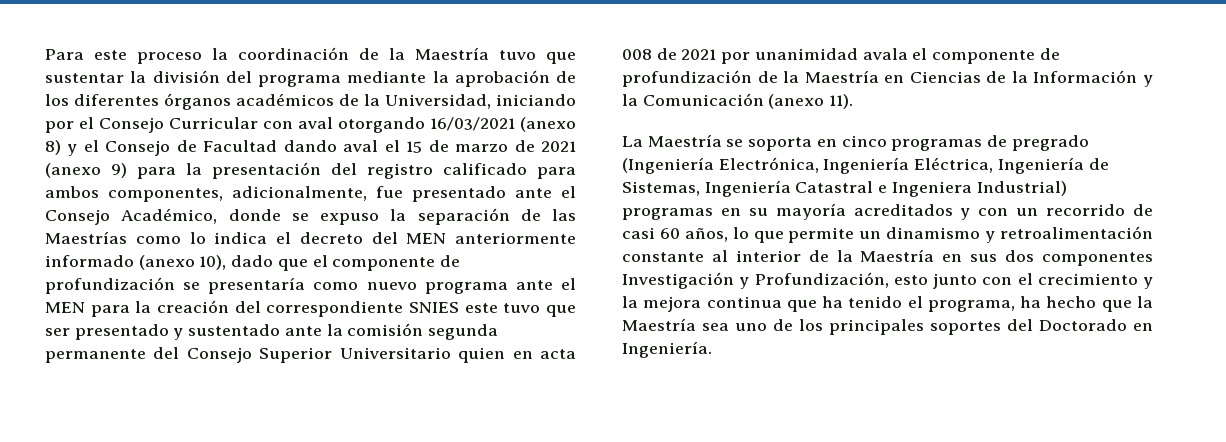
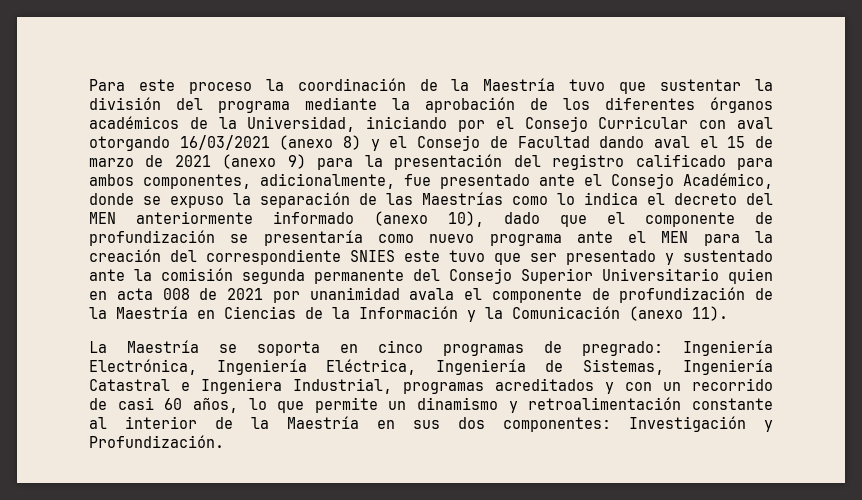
- La Maestría se soporta en cinco programas de pregrado (Ingeniería Electrónica, Ingeniería Eléctrica, Ingeniería de Sistemas, Ingeniería Catastral e Ingeniera Industrial) programas en su mayoría acreditados y con un recorrido de casi 60 años, lo que permite un dinamismo y retroalimentación constante al interior de la Maestría en sus dos componentes Investigación y Profundización, esto junto con el crecimiento y la mejora continua que ha tenido el programa, ha hecho que la Maestría sea uno de los principales soportes del Doctorado en Ingeniería.
+ La Maestría se soporta en cinco programas de pregrado: Ingeniería Electrónica, Ingeniería Eléctrica, Ingeniería de Sistemas, Ingeniería Catastral e Ingeniera Industrial, programas acreditados y con un recorrido de casi 60 años, lo que permite un dinamismo y retroalimentación constante al interior de la Maestría en sus dos componentes: Investigación y Profundización.

